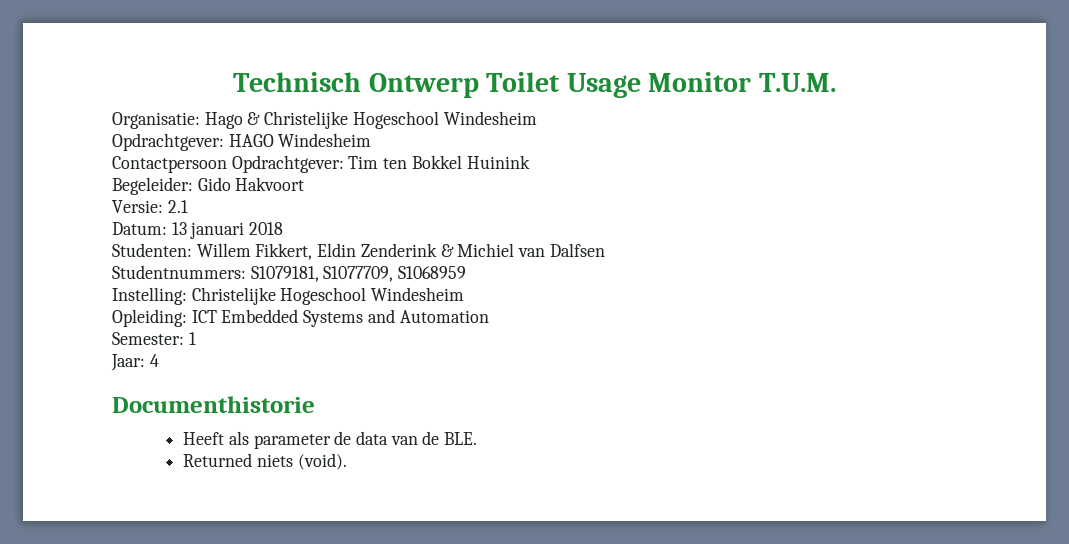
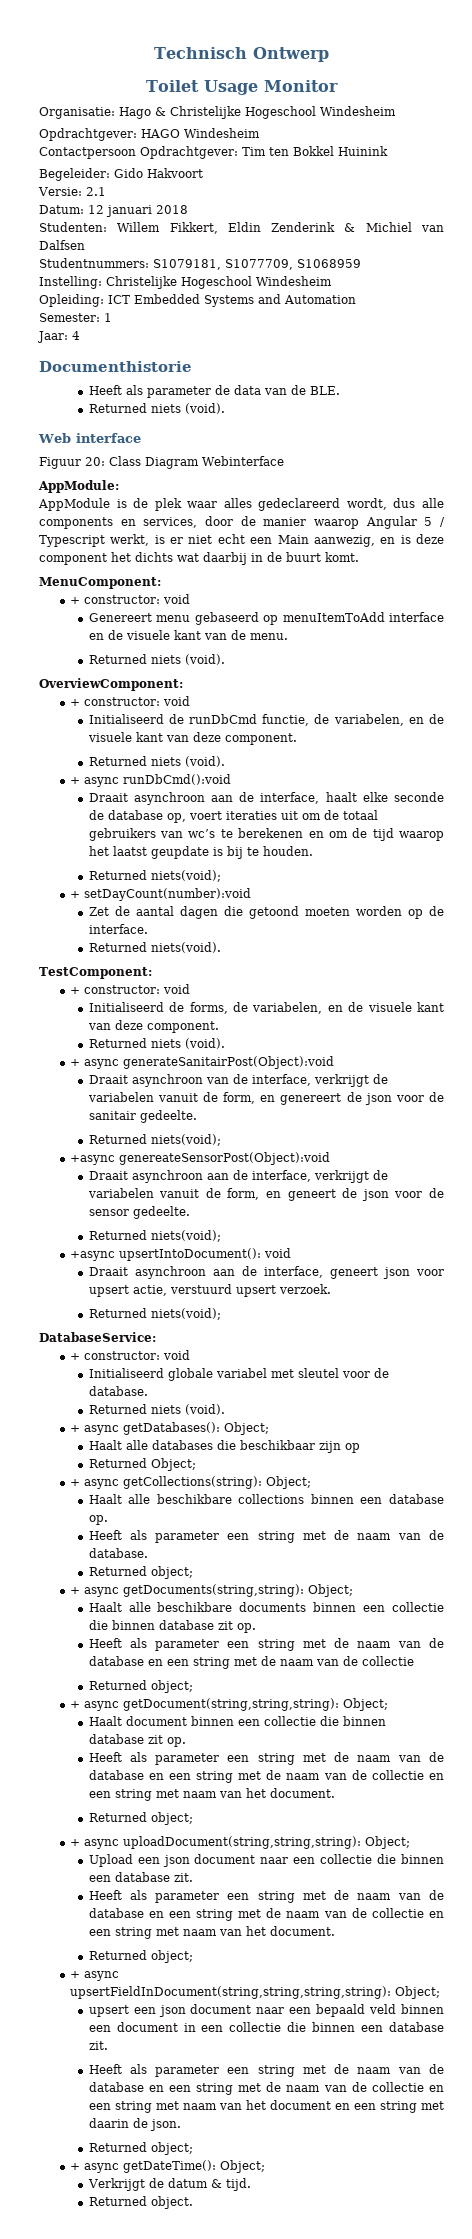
- Technisch Ontwerp Toilet Usage Monitor T.U.M.
+ Technisch Ontwerp
+ Toilet Usage Monitor
- Datum: 13 januari 2018
+ Datum: 12 januari 2018
+ Web interface
+ Figuur 20: Class Diagram Webinterface
+ AppModule:
+ AppModule is de plek waar alles gedeclareerd wordt, dus alle components en services, door de manier waarop Angular 5 / Typescript werkt, is er niet echt een Main aanwezig, en is deze component het dichts wat daarbij in de buurt komt.
+ MenuComponent:
+ + constructor: void
+ Genereert menu gebaseerd op menuItemToAdd interface en de visuele kant van de menu.
+ Returned niets (void).
+ OverviewComponent:
+ + constructor: void
+ Initialiseerd de runDbCmd functie, de variabelen, en de visuele kant van deze component.
+ Returned niets (void).
+ + async runDbCmd():void
+ Draait asynchroon aan de interface, haalt elke seconde de database op, voert iteraties uit om de totaal gebruikers van wc’s te berekenen en om de tijd waarop het laatst geupdate is bij te houden.
+ Returned niets(void);
+ + setDayCount(number):void
+ Zet de aantal dagen die getoond moeten worden op de interface.
+ Returned niets(void).
+ TestComponent:
+ + constructor: void
+ Initialiseerd de forms, de variabelen, en de visuele kant van deze component.
+ Returned niets (void).
+ + async generateSanitairPost(Object):void
+ Draait asynchroon van de interface, verkrijgt de variabelen vanuit de form, en genereert de json voor de sanitair gedeelte.
+ Returned niets(void);
+ +async genereateSensorPost(Object):void
+ Draait asynchroon aan de interface, verkrijgt de variabelen vanuit de form, en geneert de json voor de sensor gedeelte.
+ Returned niets(void);
+ +async upsertIntoDocument(): void
+ Draait asynchroon aan de interface, geneert json voor upsert actie, verstuurd upsert verzoek.
+ Returned niets(void);
+ DatabaseService:
+ + constructor: void
+ Initialiseerd globale variabel met sleutel voor de database.
+ Returned niets (void).
+ + async getDatabases(): Object;
+ Haalt alle databases die beschikbaar zijn op
+ Returned Object;
+ + async getCollections(string): Object;
+ Haalt alle beschikbare collections binnen een database op.
+ Heeft als parameter een string met de naam van de database.
+ Returned object;
+ + async getDocuments(string,string): Object;
+ Haalt alle beschikbare documents binnen een collectie die binnen database zit op.
+ Heeft als parameter een string met de naam van de database en een string met de naam van de collectie
+ Returned object;
+ + async getDocument(string,string,string): Object;
+ Haalt document binnen een collectie die binnen database zit op.
+ Heeft als parameter een string met de naam van de database en een string met de naam van de collectie en een string met naam van het document.
+ Returned object;
+ + async uploadDocument(string,string,string): Object;
+ Upload een json document naar een collectie die binnen een database zit.
+ Heeft als parameter een string met de naam van de database en een string met de naam van de collectie en een string met naam van het document.
+ Returned object;
+ + async upsertFieldInDocument(string,string,string,string): Object;
+ upsert een json document naar een bepaald veld binnen een document in een collectie die binnen een database zit.
+ Heeft als parameter een string met de naam van de database en een string met de naam van de collectie en een string met naam van het document en een string met daarin de json.
+ Returned object;
+ + async getDateTime(): Object;
+ Verkrijgt de datum & tijd.
+ Returned object.

